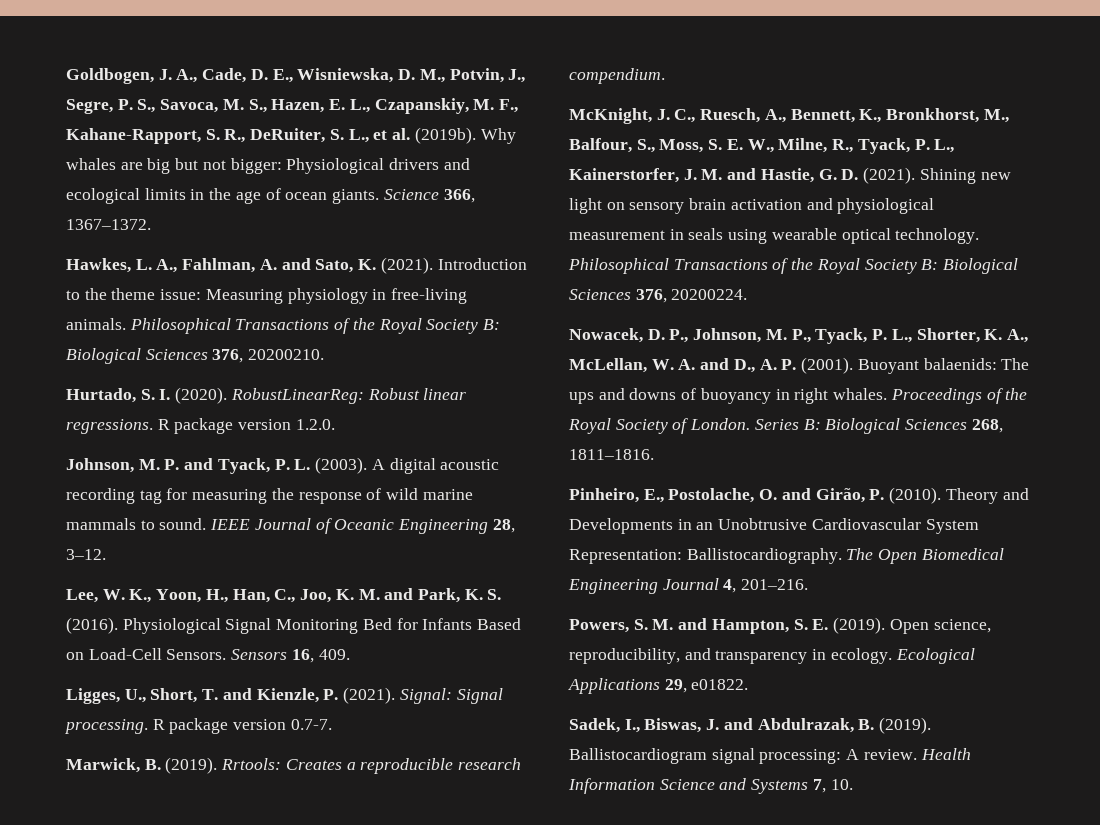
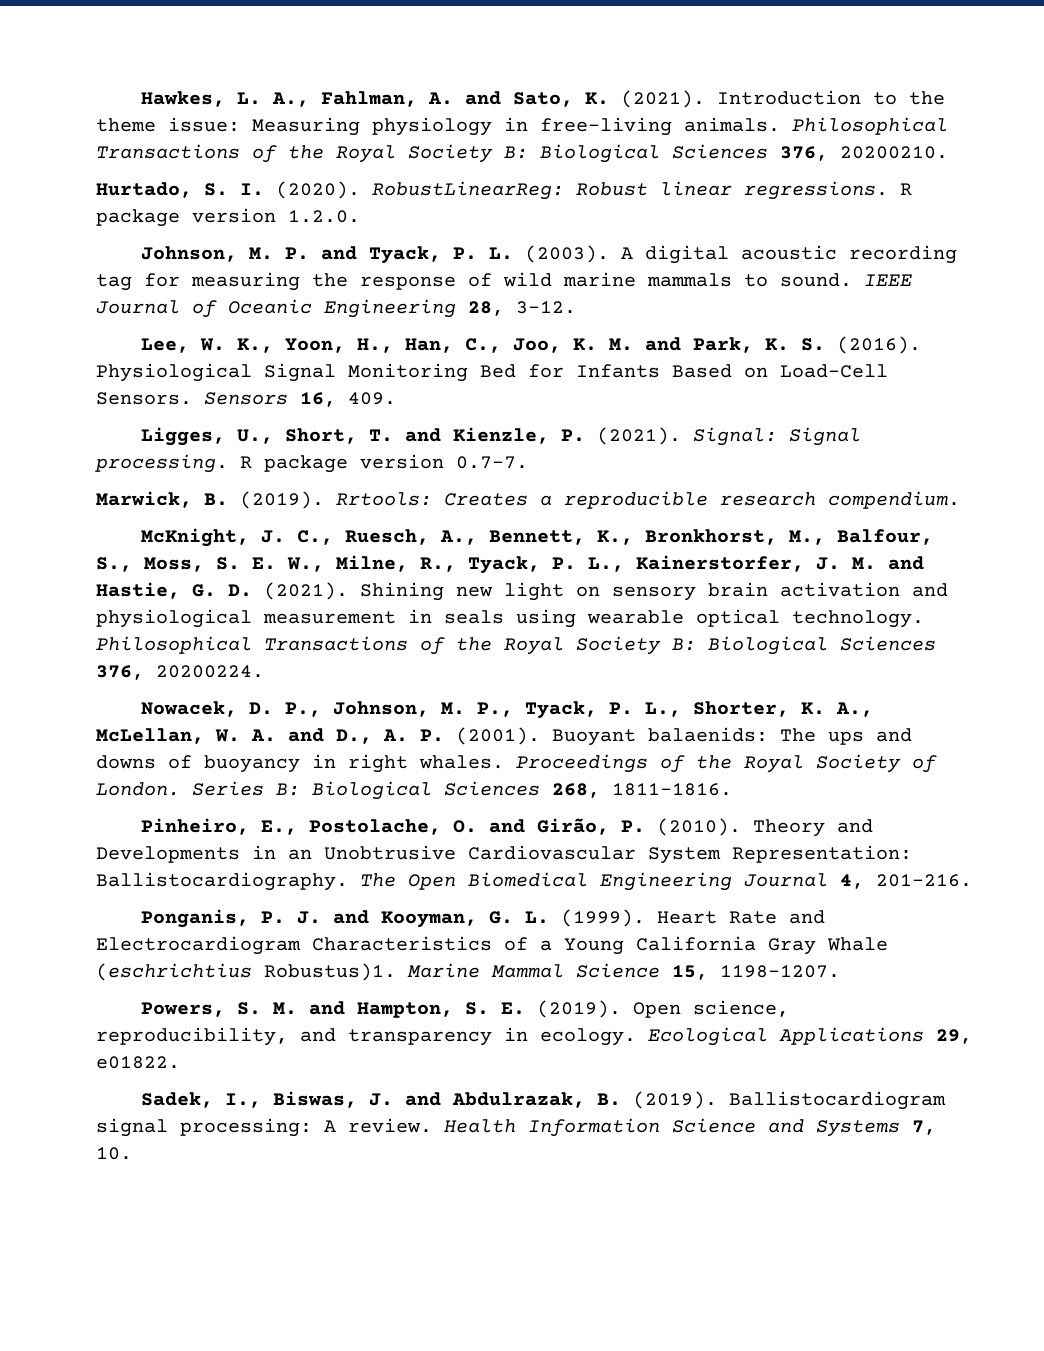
- Goldbogen, J. A., Cade, D. E., Wisniewska, D. M., Potvin, J., Segre, P. S., Savoca, M. S., Hazen, E. L., Czapanskiy, M. F., Kahane-Rapport, S. R., DeRuiter, S. L., et al. (2019b). Why whales are big but not bigger: Physiological drivers and ecological limits in the age of ocean giants. Science 366, 1367–1372.
+ Ponganis, P. J. and Kooyman, G. L. (1999). Heart Rate and Electrocardiogram Characteristics of a Young California Gray Whale (eschrichtius Robustus)1. Marine Mammal Science 15, 1198–1207.

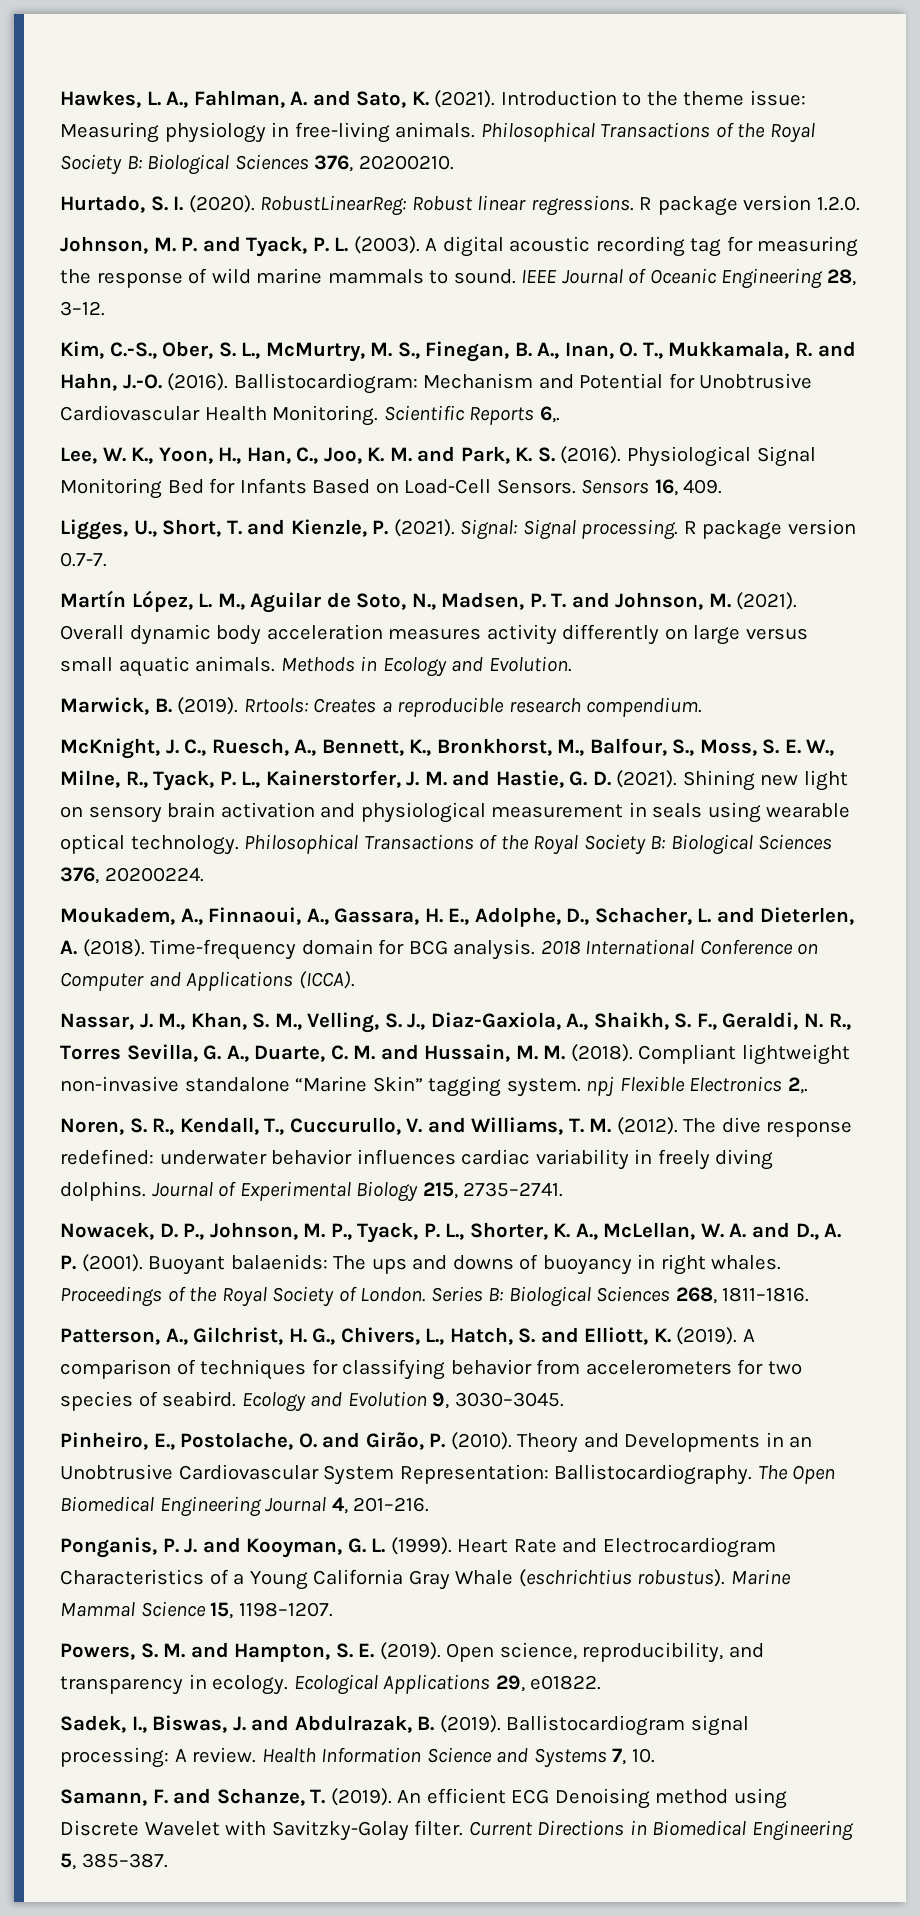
+ Kim, C.-S., Ober, S. L., McMurtry, M. S., Finegan, B. A., Inan, O. T., Mukkamala, R. and Hahn, J.-O. (2016). Ballistocardiogram: Mechanism and Potential for Unobtrusive Cardiovascular Health Monitoring. Scientific Reports 6,.
+ Martín López, L. M., Aguilar de Soto, N., Madsen, P. T. and Johnson, M. (2021). Overall dynamic body acceleration measures activity differently on large versus small aquatic animals. Methods in Ecology and Evolution.
+ Moukadem, A., Finnaoui, A., Gassara, H. E., Adolphe, D., Schacher, L. and Dieterlen, A. (2018). Time-frequency domain for BCG analysis. 2018 International Conference on Computer and Applications (ICCA).
+ Nassar, J. M., Khan, S. M., Velling, S. J., Diaz-Gaxiola, A., Shaikh, S. F., Geraldi, N. R., Torres Sevilla, G. A., Duarte, C. M. and Hussain, M. M. (2018). Compliant lightweight non-invasive standalone “Marine Skin” tagging system. npj Flexible Electronics 2,.
+ Noren, S. R., Kendall, T., Cuccurullo, V. and Williams, T. M. (2012). The dive response redefined: underwater behavior influences cardiac variability in freely diving dolphins. Journal of Experimental Biology 215, 2735–2741.
+ Patterson, A., Gilchrist, H. G., Chivers, L., Hatch, S. and Elliott, K. (2019). A comparison of techniques for classifying behavior from accelerometers for two species of seabird. Ecology and Evolution 9, 3030–3045.
- Heart Rate and Electrocardiogram Characteristics of a Young California Gray Whale (eschrichtius Robustus)1.
+ Heart Rate and Electrocardiogram Characteristics of a Young California Gray Whale (eschrichtius robustus).
+ Samann, F. and Schanze, T. (2019). An efficient ECG Denoising method using Discrete Wavelet with Savitzky-Golay filter. Current Directions in Biomedical Engineering 5, 385–387.

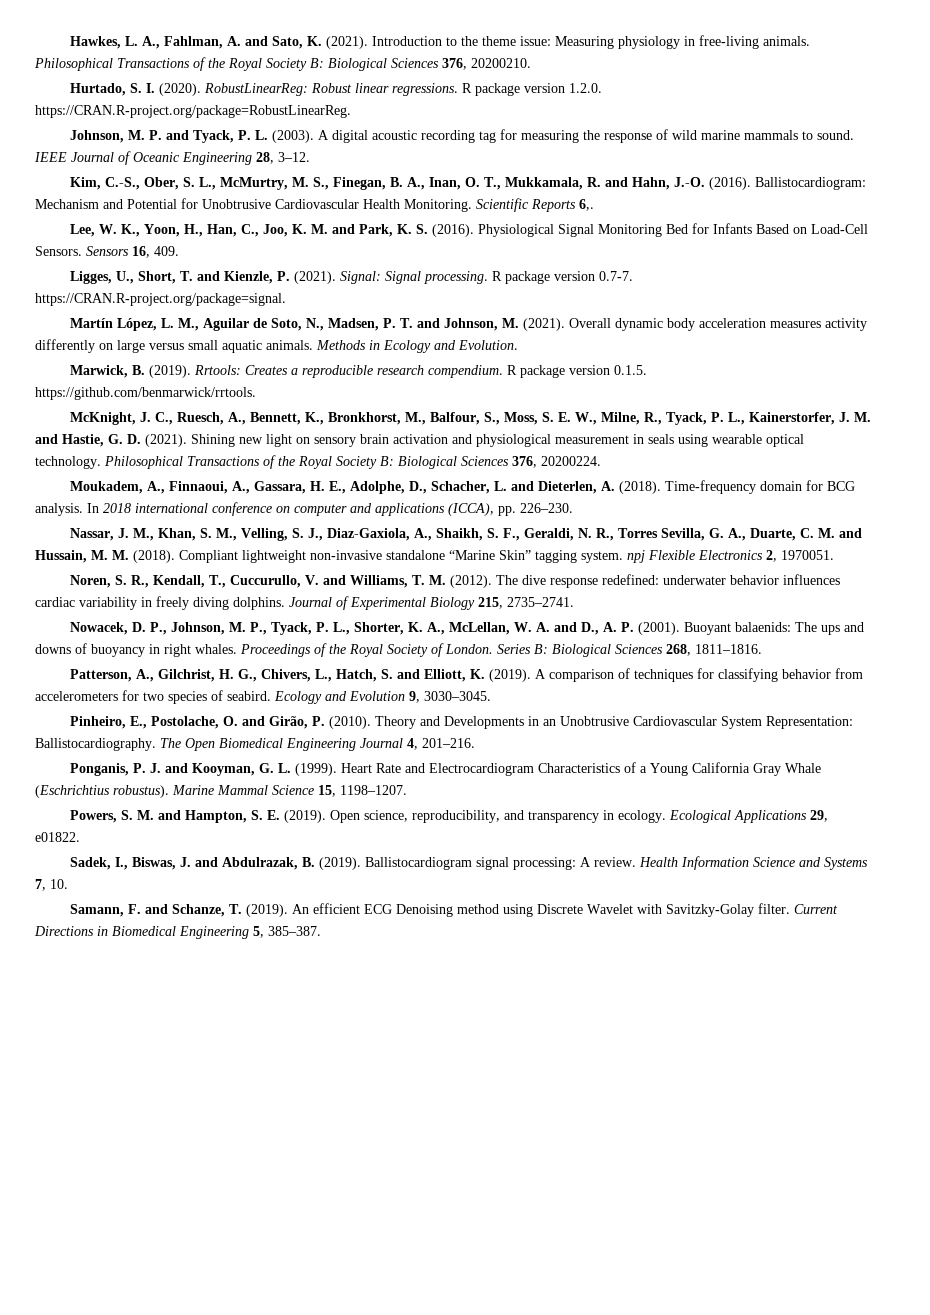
- R package version 1.2.0.
+ R package version 1.2.0. https://CRAN.R-project.org/package=RobustLinearReg.
- R package version 0.7-7.
+ R package version 0.7-7. https://CRAN.R-project.org/package=signal.
+ R package version 0.1.5. https://github.com/benmarwick/rrtools.
- 2018 International Conference on Computer and Applications (ICCA).
+ In 2018 international conference on computer and applications (ICCA), pp. 226–230.
- Compliant lightweight non-invasive standalone “Marine Skin” tagging system. npj Flexible Electronics 2,.
+ Compliant lightweight non-invasive standalone “Marine Skin” tagging system. npj Flexible Electronics 2, 1970051.
- Heart Rate and Electrocardiogram Characteristics of a Young California Gray Whale (eschrichtius robustus).
+ Heart Rate and Electrocardiogram Characteristics of a Young California Gray Whale (Eschrichtius robustus).

